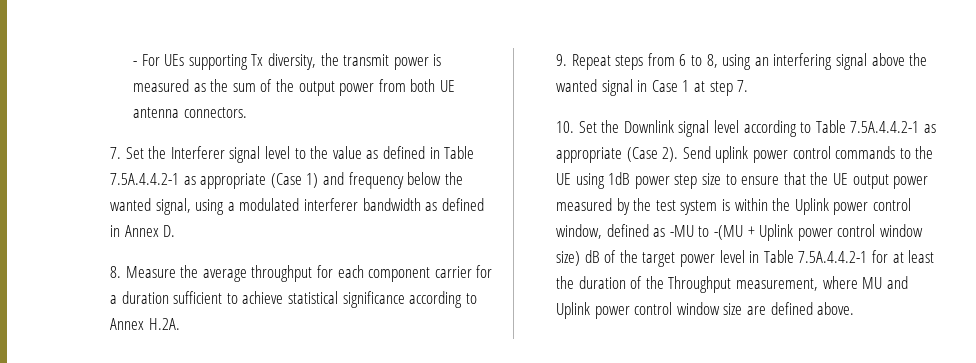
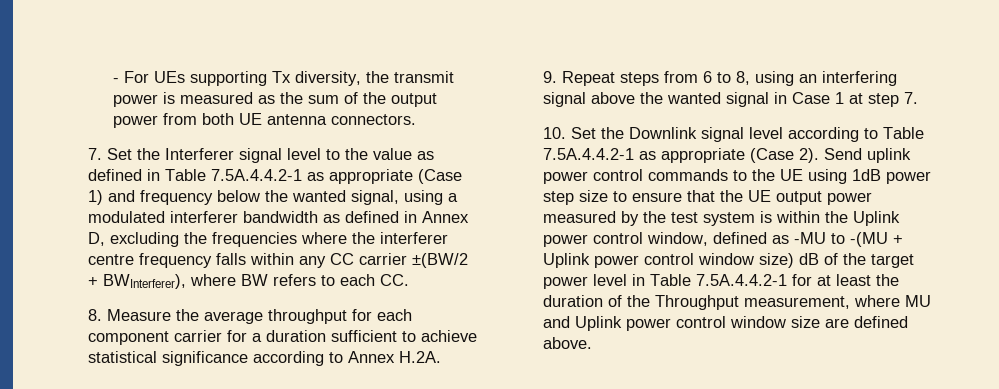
- 7. Set the Interferer signal level to the value as defined in Table 7.5A.4.4.2-1 as appropriate (Case 1) and frequency below the wanted signal, using a modulated interferer bandwidth as defined in Annex D.
+ 7. Set the Interferer signal level to the value as defined in Table 7.5A.4.4.2-1 as appropriate (Case 1) and frequency below the wanted signal, using a modulated interferer bandwidth as defined in Annex D, excluding the frequencies where the interferer centre frequency falls within any CC carrier ±(BW/2 + BWInterferer), where BW refers to each CC.

